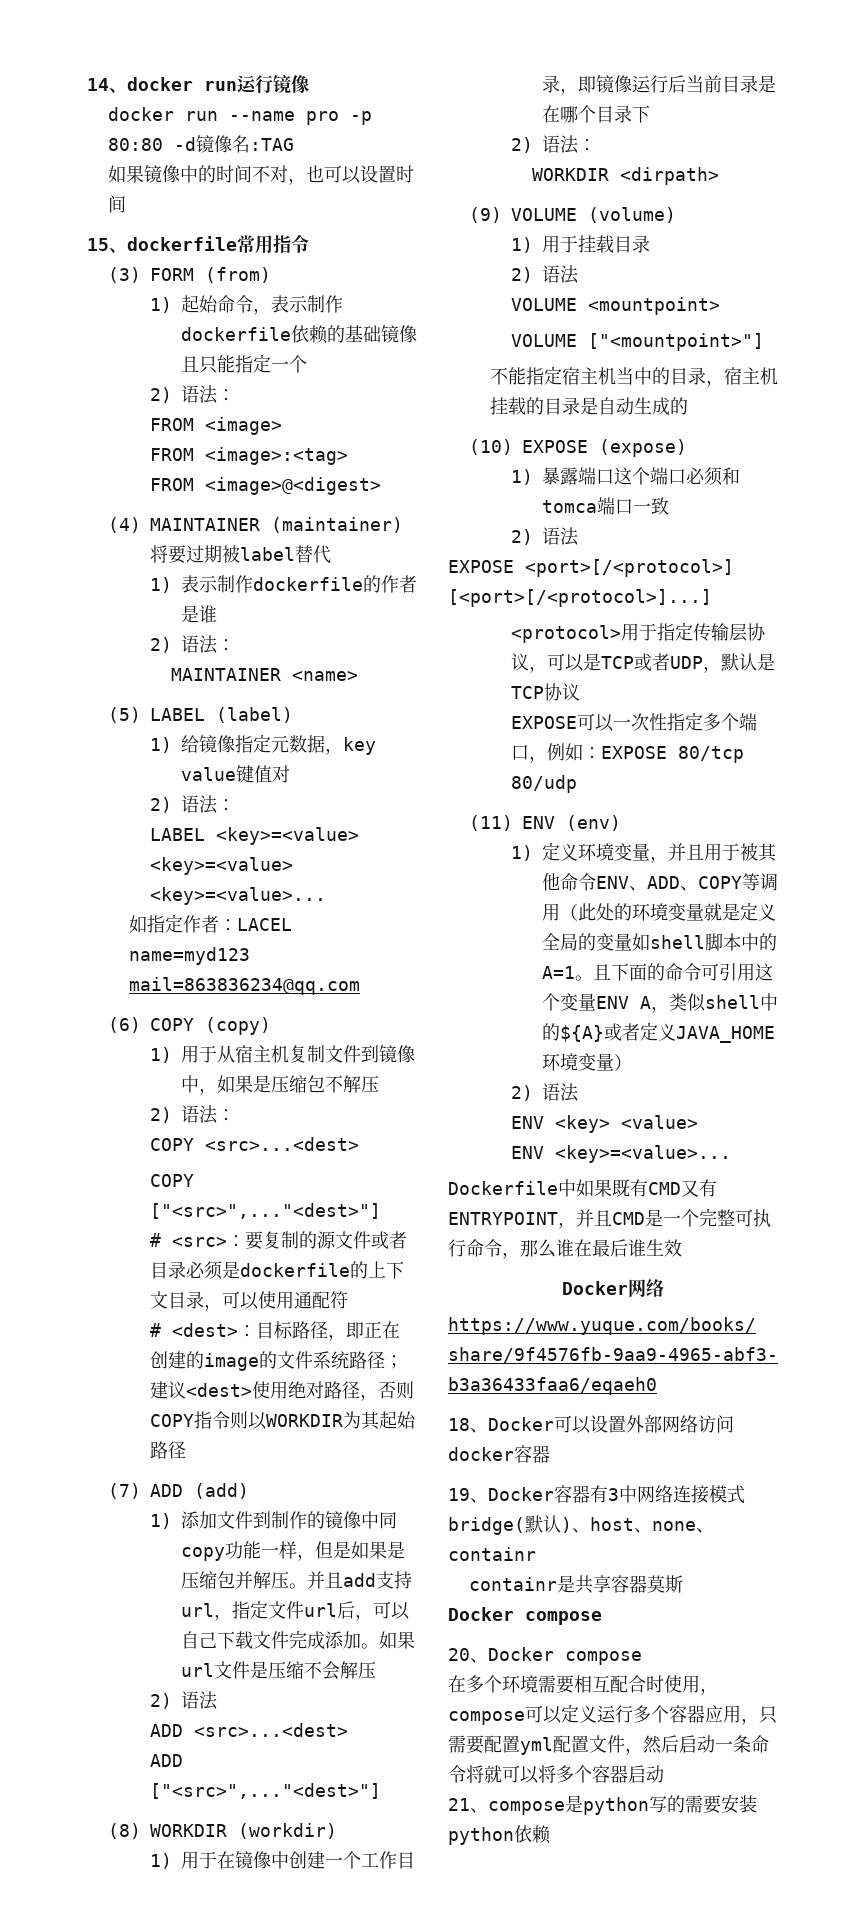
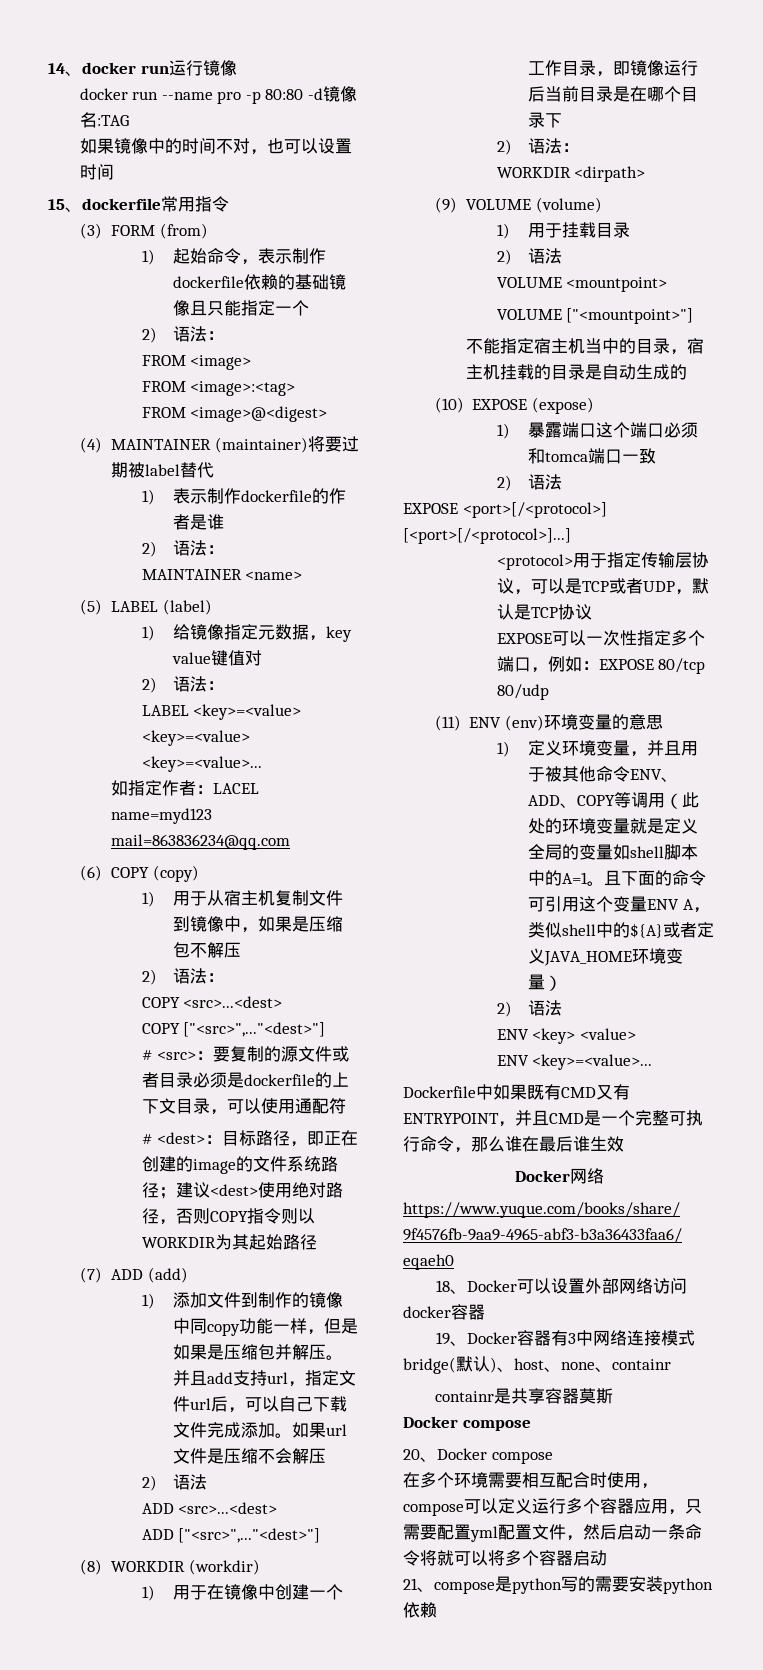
- (11) ENV (env)
+ (11) ENV (env)环境变量的意思

